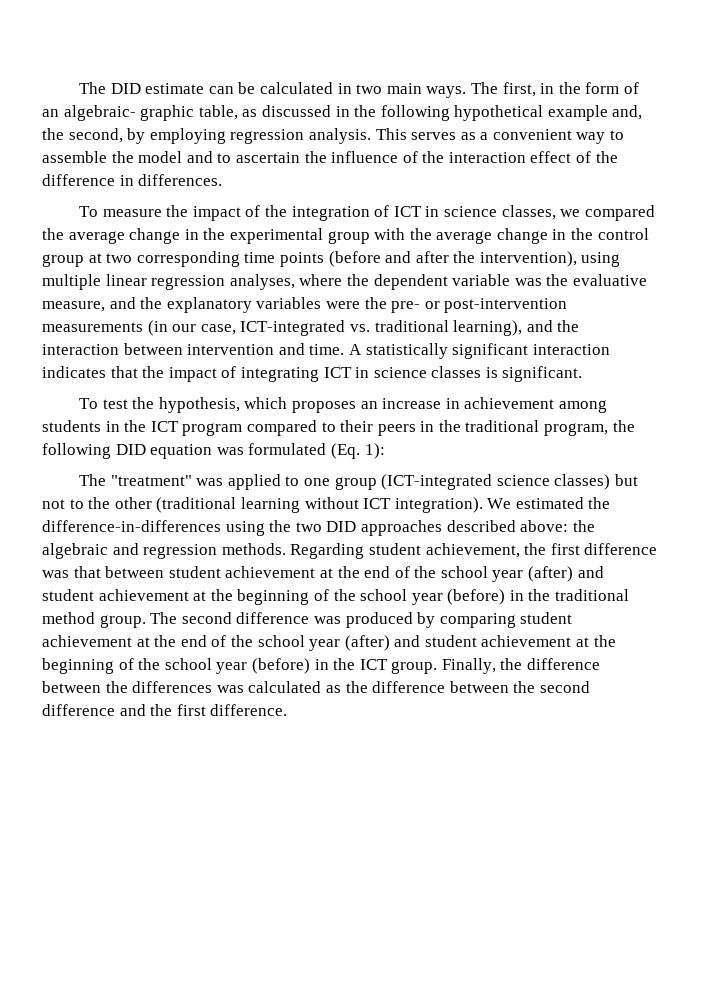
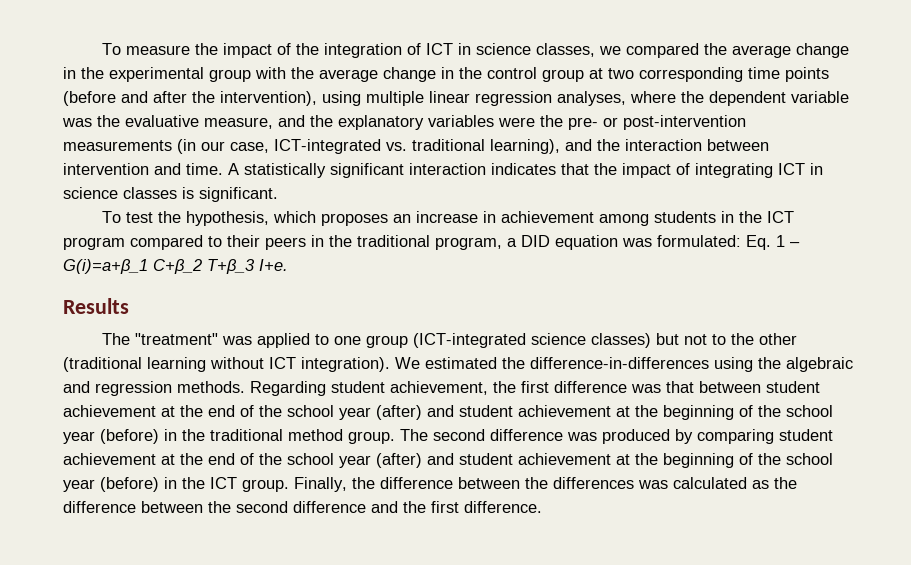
- The DID estimate can be calculated in two main ways. The first, in the form of an algebraic- graphic table, as discussed in the following hypothetical example and, the second, by employing regression analysis. This serves as a convenient way to assemble the model and to ascertain the influence of the interaction effect of the difference in differences.
- To test the hypothesis, which proposes an increase in achievement among students in the ICT program compared to their peers in the traditional program, the following DID equation was formulated (Eq. 1):
+ To test the hypothesis, which proposes an increase in achievement among students in the ICT program compared to their peers in the traditional program, a DID equation was formulated: Eq. 1 – G(i)=a+β_1 C+β_2 T+β_3 I+e.
+ Results
- We estimated the difference-in-differences using the two DID approaches described above: the algebraic and regression methods.
+ We estimated the difference-in-differences using the algebraic and regression methods.

